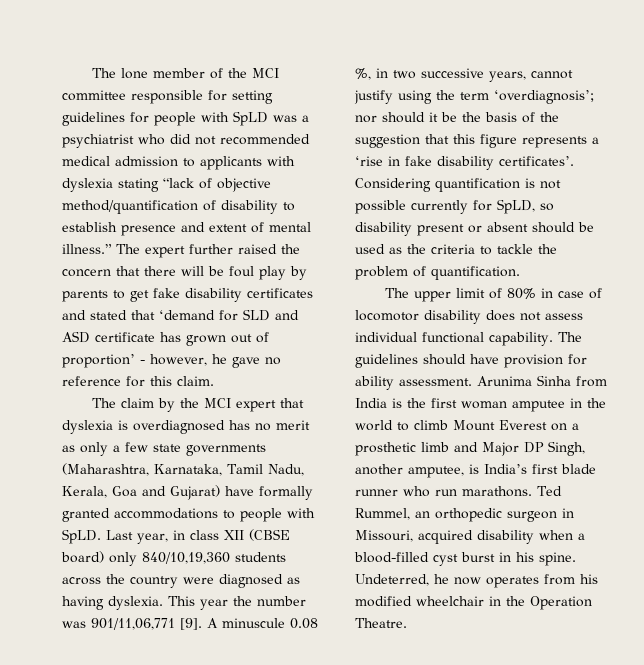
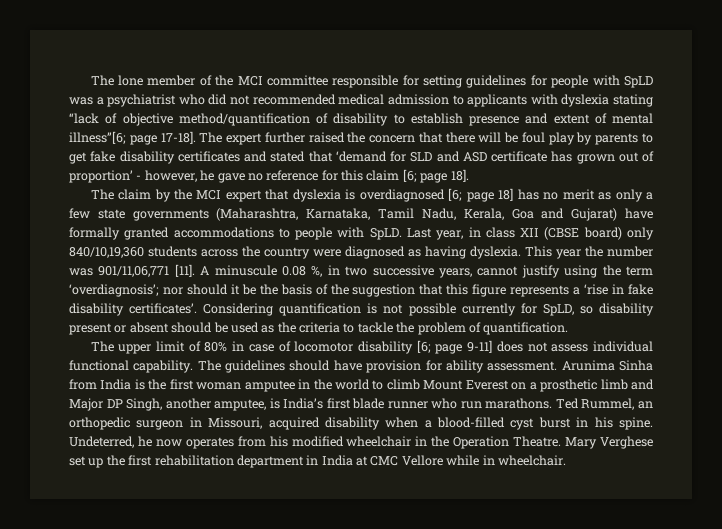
- The lone member of the MCI committee responsible for setting guidelines for people with SpLD was a psychiatrist who did not recommended medical admission to applicants with dyslexia stating “lack of objective method/quantification of disability to establish presence and extent of mental illness.”
+ The lone member of the MCI committee responsible for setting guidelines for people with SpLD was a psychiatrist who did not recommended medical admission to applicants with dyslexia stating “lack of objective method/quantification of disability to establish presence and extent of mental illness”[6; page 17-18].
- The expert further raised the concern that there will be foul play by parents to get fake disability certificates and stated that ‘demand for SLD and ASD certificate has grown out of proportion’ - however, he gave no reference for this claim.
+ The expert further raised the concern that there will be foul play by parents to get fake disability certificates and stated that ‘demand for SLD and ASD certificate has grown out of proportion’ - however, he gave no reference for this claim [6; page 18].
- The claim by the MCI expert that dyslexia is overdiagnosed has no merit as only a few state governments (Maharashtra, Karnataka, Tamil Nadu, Kerala, Goa and Gujarat) have formally granted accommodations to people with SpLD.
+ The claim by the MCI expert that dyslexia is overdiagnosed [6; page 18] has no merit as only a few state governments (Maharashtra, Karnataka, Tamil Nadu, Kerala, Goa and Gujarat) have formally granted accommodations to people with SpLD.
- This year the number was 901/11,06,771 [9].
+ This year the number was 901/11,06,771 [11].
- The upper limit of 80% in case of locomotor disability does not assess individual functional capability.
+ The upper limit of 80% in case of locomotor disability [6; page 9-11] does not assess individual functional capability.
+ Mary Verghese set up the first rehabilitation department in India at CMC Vellore while in wheelchair.

